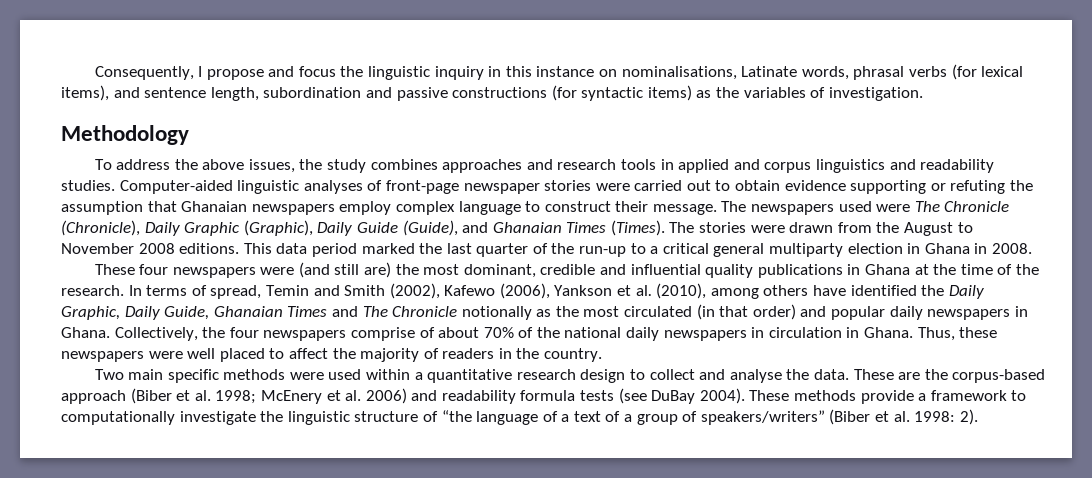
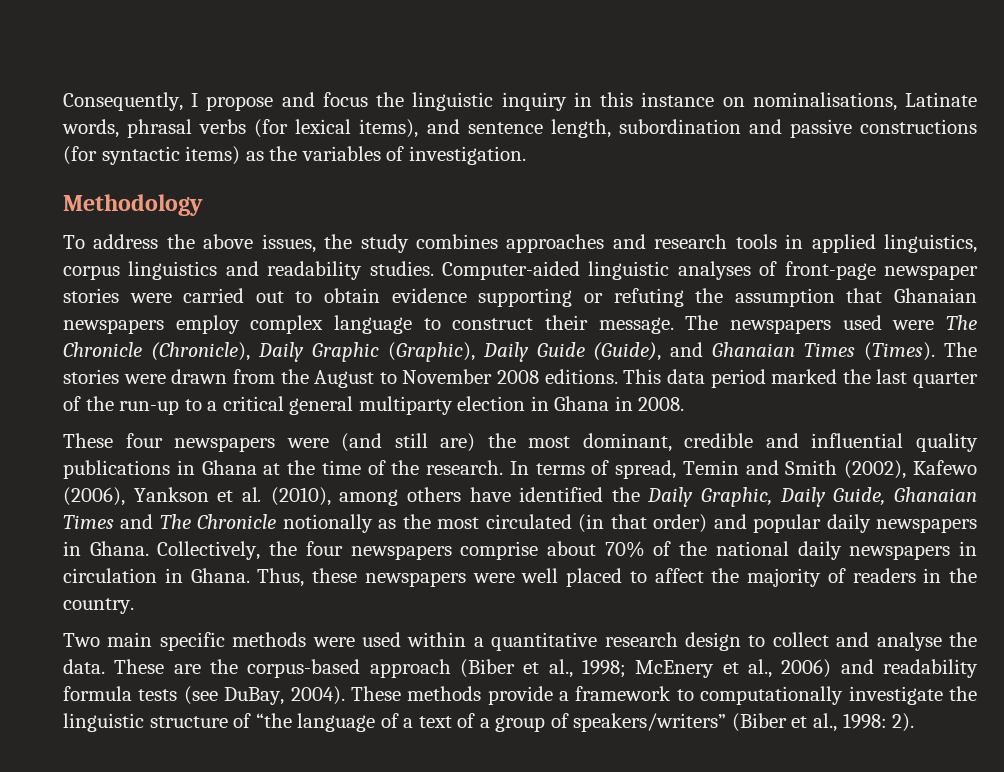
- To address the above issues, the study combines approaches and research tools in applied and corpus linguistics and readability studies.
+ To address the above issues, the study combines approaches and research tools in applied linguistics, corpus linguistics and readability studies.
- Collectively, the four newspapers comprise of about 70% of the national daily newspapers in circulation in Ghana.
+ Collectively, the four newspapers comprise about 70% of the national daily newspapers in circulation in Ghana.
- These are the corpus-based approach (Biber et al. 1998; McEnery et al. 2006) and readability formula tests (see DuBay 2004).
+ These are the corpus-based approach (Biber et al., 1998; McEnery et al., 2006) and readability formula tests (see DuBay, 2004).
- These methods provide a framework to computationally investigate the linguistic structure of “the language of a text of a group of speakers/writers” (Biber et al. 1998: 2).
+ These methods provide a framework to computationally investigate the linguistic structure of “the language of a text of a group of speakers/writers” (Biber et al., 1998: 2).

